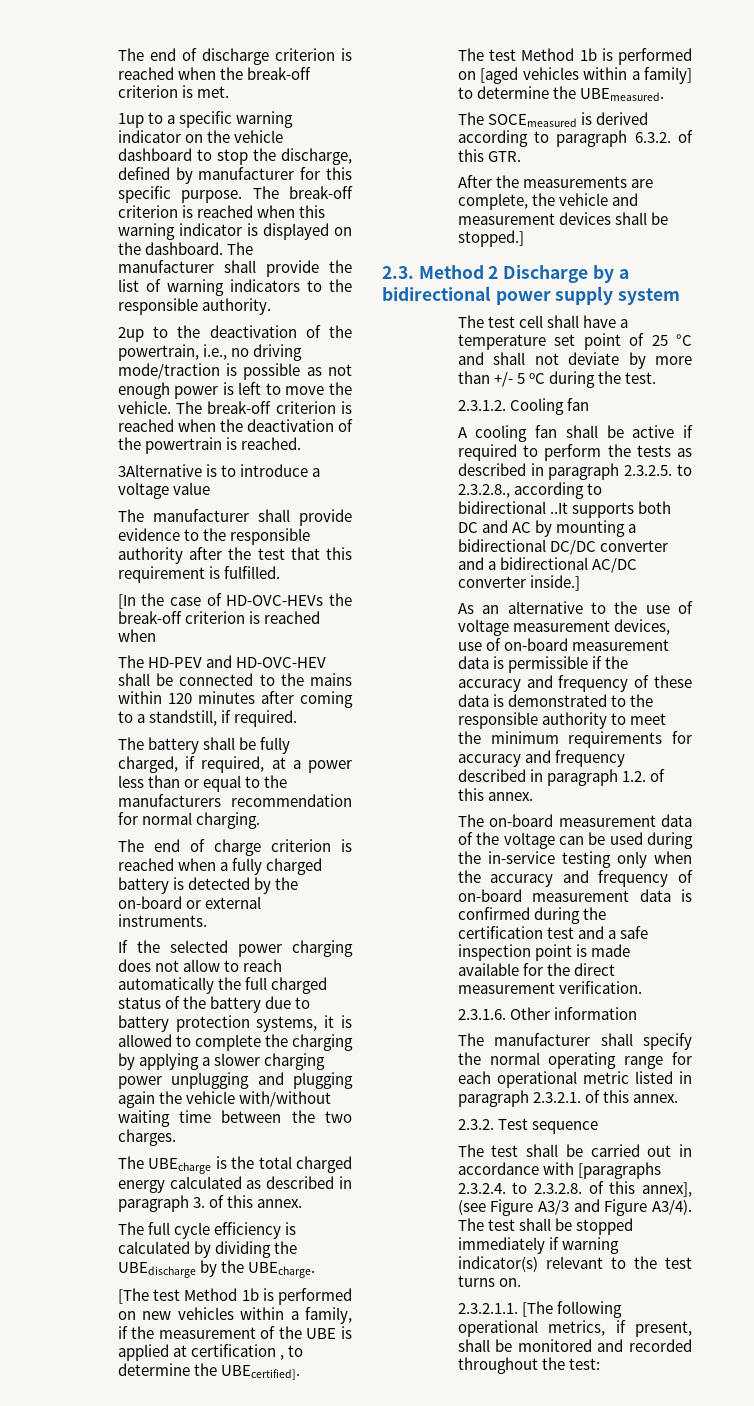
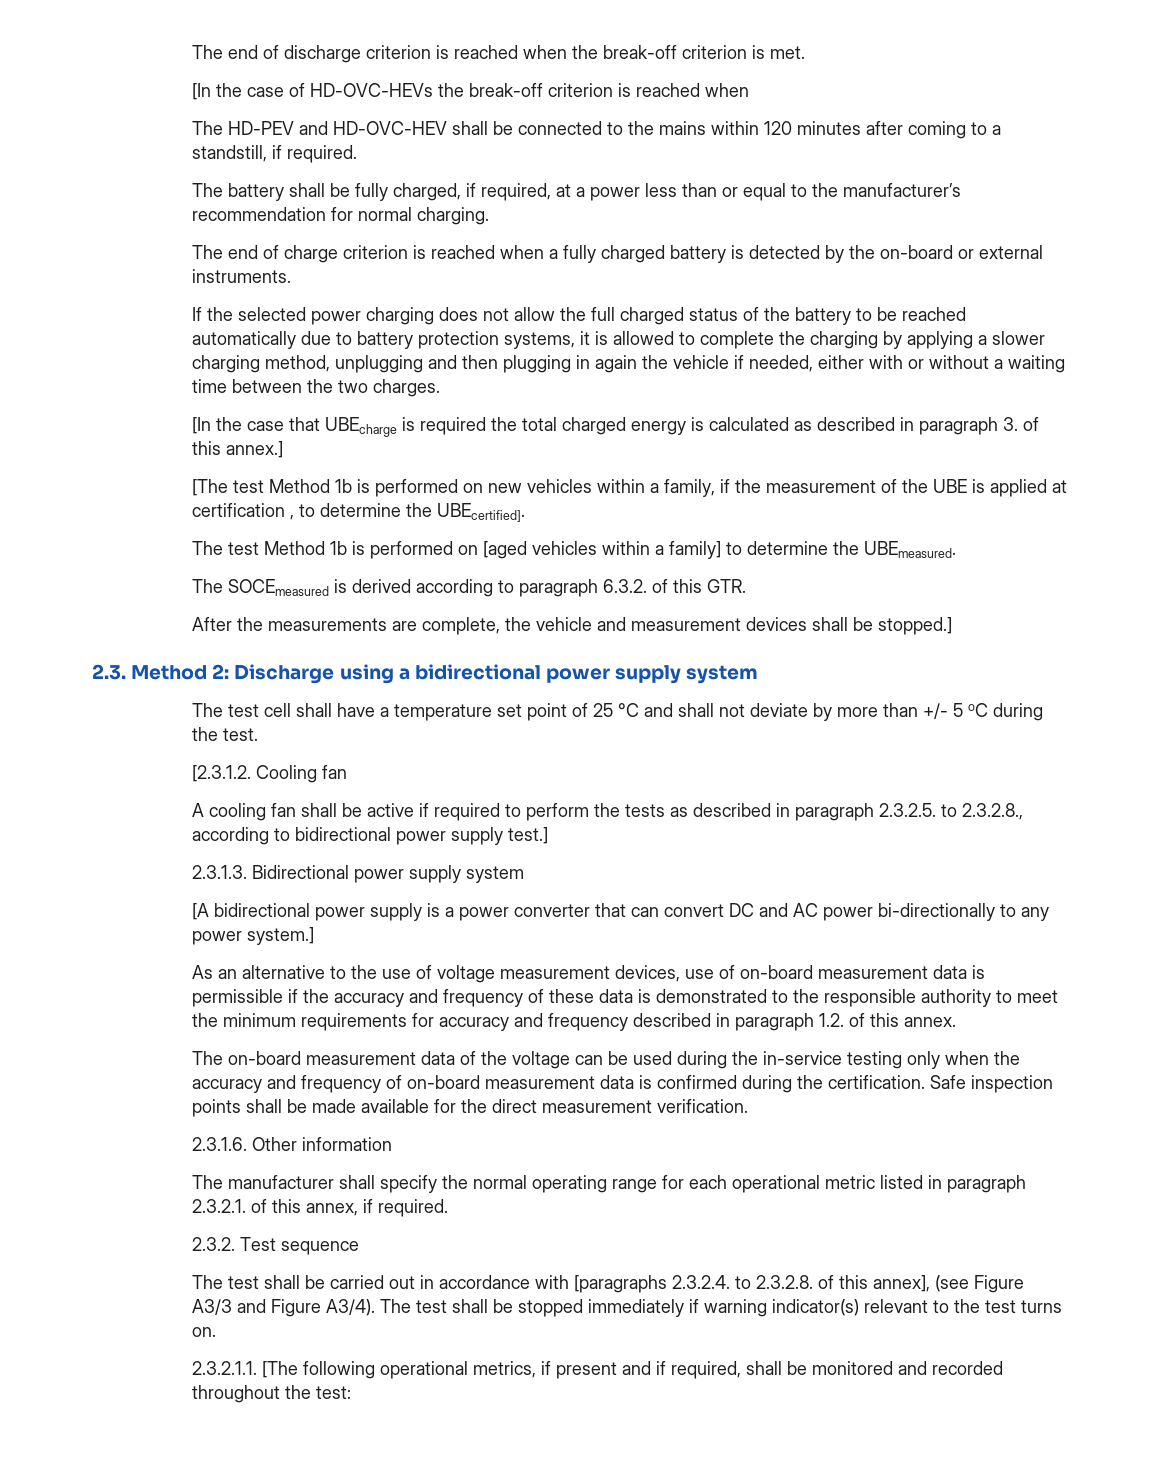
- 1up to a specific warning indicator on the vehicle dashboard to stop the discharge, defined by manufacturer for this specific purpose. The break-off criterion is reached when this warning indicator is displayed on the dashboard. The manufacturer shall provide the list of warning indicators to the responsible authority.
- 2up to the deactivation of the powertrain, i.e., no driving mode/traction is possible as not enough power is left to move the vehicle. The break-off criterion is reached when the deactivation of the powertrain is reached.
- 3Alternative is to introduce a voltage value
- The manufacturer shall provide evidence to the responsible authority after the test that this requirement is fulfilled.
- The battery shall be fully charged, if required, at a power less than or equal to the manufacturers recommendation for normal charging.
+ The battery shall be fully charged, if required, at a power less than or equal to the manufacturer’s recommendation for normal charging.
- If the selected power charging does not allow to reach automatically the full charged status of the battery due to battery protection systems, it is allowed to complete the charging by applying a slower charging power unplugging and plugging again the vehicle with/without waiting time between the two charges.
+ If the selected power charging does not allow the full charged status of the battery to be reached automatically due to battery protection systems, it is allowed to complete the charging by applying a slower charging method, unplugging and then plugging in again the vehicle if needed, either with or without a waiting time between the two charges.
- The UBEcharge is the total charged energy calculated as described in paragraph 3. of this annex.
- The full cycle efficiency is calculated by dividing the UBEdischarge by the UBEcharge.
+ [In the case that UBEcharge is required the total charged energy is calculated as described in paragraph 3. of this annex.]
- 2.3. Method 2 Discharge by a bidirectional power supply system
+ 2.3. Method 2: Discharge using a bidirectional power supply system
- 2.3.1.2. Cooling fan
+ [2.3.1.2. Cooling fan
- A cooling fan shall be active if required to perform the tests as described in paragraph 2.3.2.5. to 2.3.2.8., according to bidirectional ..It supports both DC and AC by mounting a bidirectional DC/DC converter and a bidirectional AC/DC converter inside.]
+ A cooling fan shall be active if required to perform the tests as described in paragraph 2.3.2.5. to 2.3.2.8., according to bidirectional power supply test.]
+ 2.3.1.3. Bidirectional power supply system
+ [A bidirectional power supply is a power converter that can convert DC and AC power bi-directionally to any power system.]
- The on-board measurement data of the voltage can be used during the in-service testing only when the accuracy and frequency of on-board measurement data is confirmed during the certification test and a safe inspection point is made available for the direct measurement verification.
+ The on-board measurement data of the voltage can be used during the in-service testing only when the accuracy and frequency of on-board measurement data is confirmed during the certification. Safe inspection points shall be made available for the direct measurement verification.
- The manufacturer shall specify the normal operating range for each operational metric listed in paragraph 2.3.2.1. of this annex.
+ The manufacturer shall specify the normal operating range for each operational metric listed in paragraph 2.3.2.1. of this annex, if required.
- 2.3.2.1.1. [The following operational metrics, if present, shall be monitored and recorded throughout the test:
+ 2.3.2.1.1. [The following operational metrics, if present and if required, shall be monitored and recorded throughout the test:

